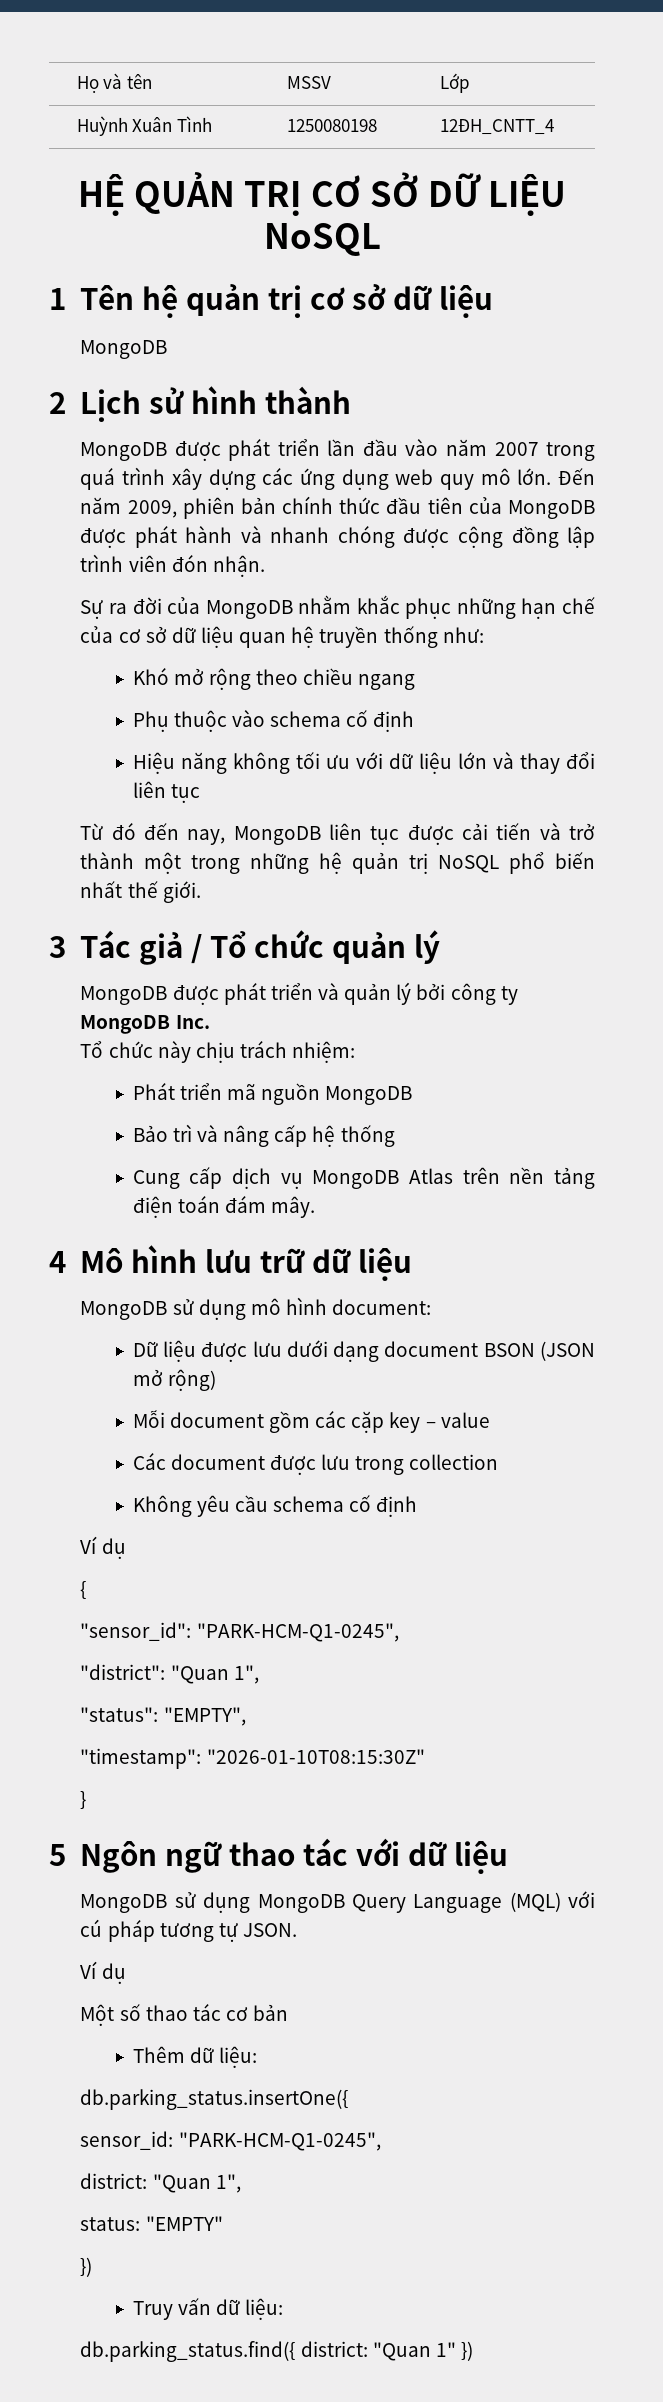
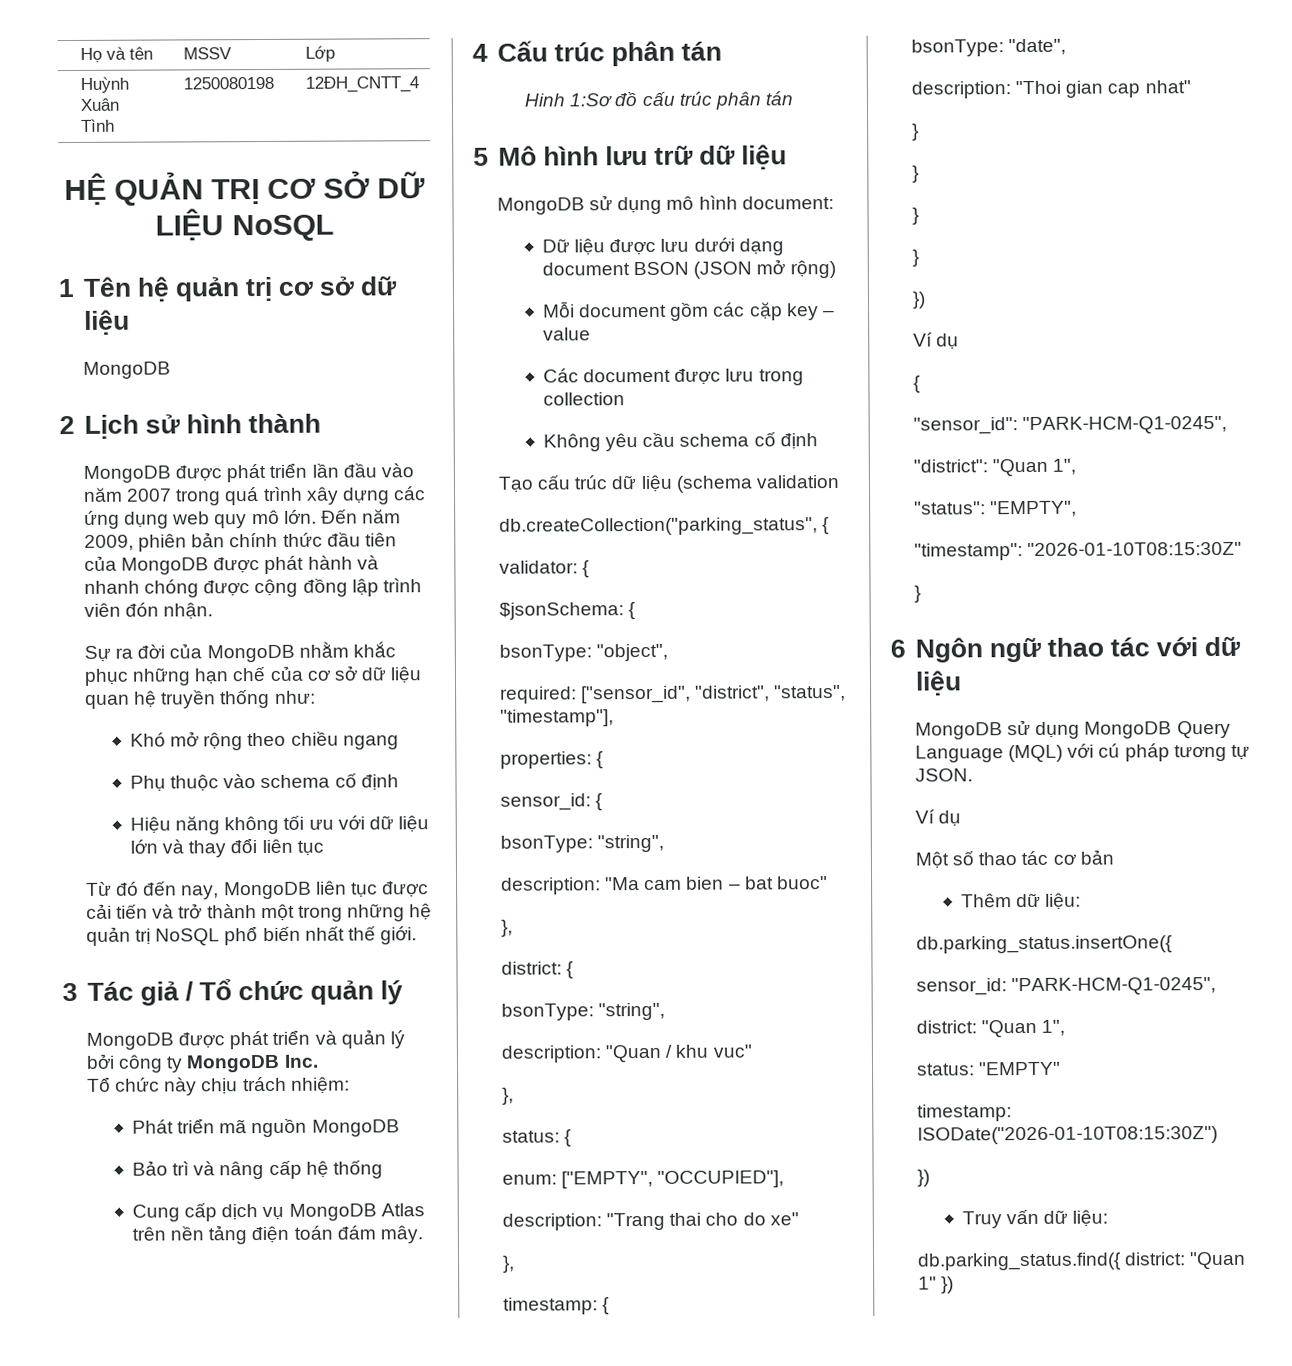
- 4 Mô hình lưu trữ dữ liệu
+ 4 Cấu trúc phân tán
+ Hinh 1:Sơ đồ cấu trúc phân tán
+ 5 Mô hình lưu trữ dữ liệu
+ Tạo cấu trúc dữ liệu (schema validation
+ db.createCollection("parking_status", {
+ validator: {
+ $jsonSchema: {
+ bsonType: "object",
+ required: ["sensor_id", "district", "status", "timestamp"],
+ properties: {
+ sensor_id: {
+ bsonType: "string",
+ description: "Ma cam bien – bat buoc"
+ },
+ district: {
+ bsonType: "string",
+ description: "Quan / khu vuc"
+ },
+ status: {
+ enum: ["EMPTY", "OCCUPIED"],
+ description: "Trang thai cho do xe"
+ },
+ timestamp: {
+ bsonType: "date",
+ description: "Thoi gian cap nhat"
+ }
+ }
+ }
+ }
+ })
- 5 Ngôn ngữ thao tác với dữ liệu
+ 6 Ngôn ngữ thao tác với dữ liệu
+ timestamp: ISODate("2026-01-10T08:15:30Z")

